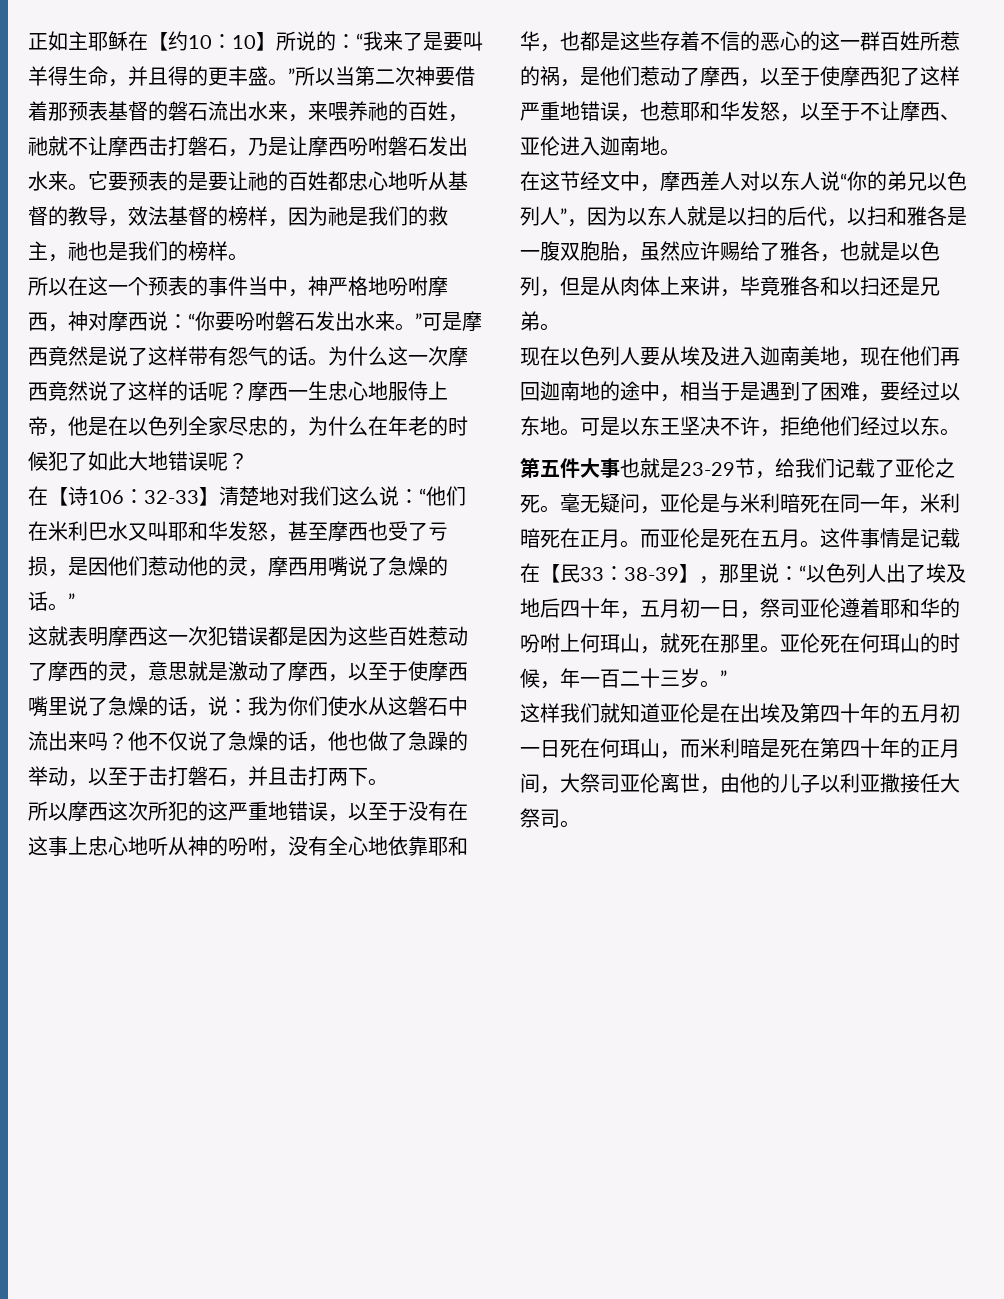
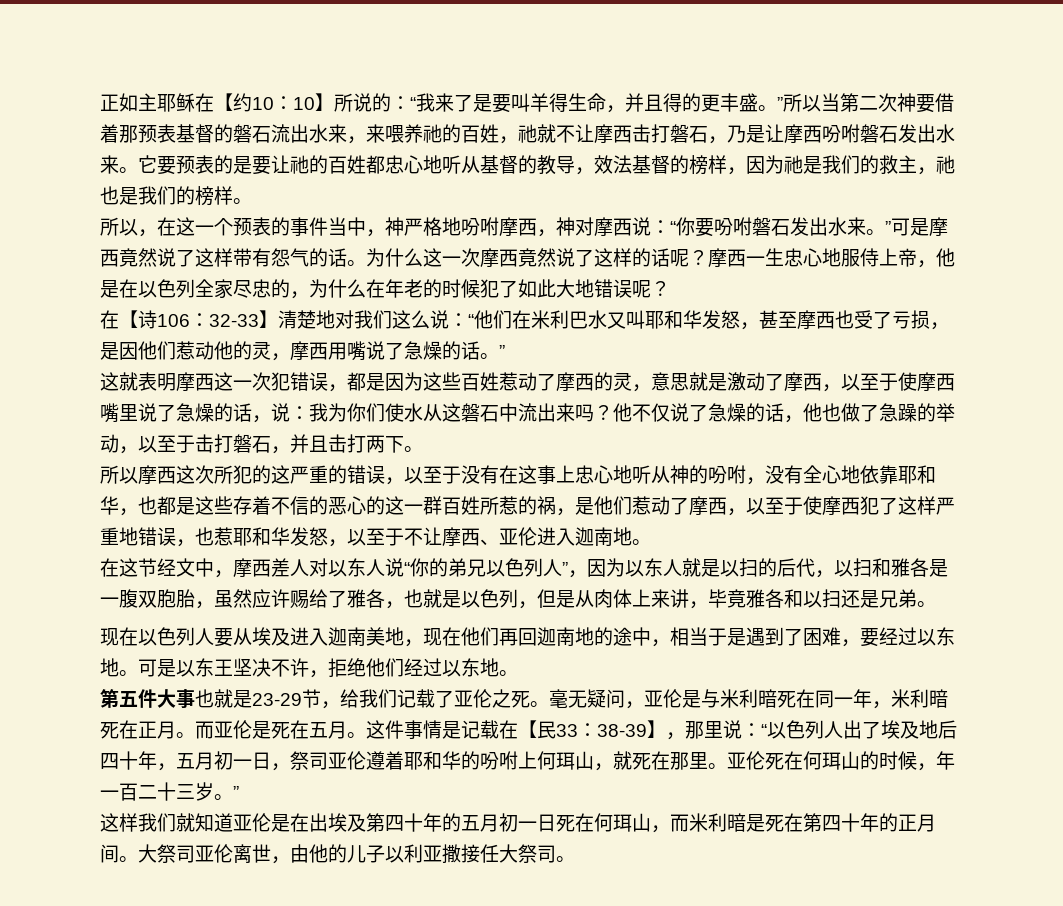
- 所以在这一个预表的事件当中，神严格地吩咐摩西，神对摩西说：“你要吩咐磐石发出水来。”可是摩西竟然是说了这样带有怨气的话。
+ 所以，在这一个预表的事件当中，神严格地吩咐摩西，神对摩西说：“你要吩咐磐石发出水来。”可是摩西竟然说了这样带有怨气的话。
- 这就表明摩西这一次犯错误都是因为这些百姓惹动了摩西的灵，意思就是激动了摩西，以至于使摩西嘴里说了急燥的话，说：我为你们使水从这磐石中流出来吗？
+ 这就表明摩西这一次犯错误，都是因为这些百姓惹动了摩西的灵，意思就是激动了摩西，以至于使摩西嘴里说了急燥的话，说：我为你们使水从这磐石中流出来吗？
- 所以摩西这次所犯的这严重地错误，以至于没有在这事上忠心地听从神的吩咐，没有全心地依靠耶和华，也都是这些存着不信的恶心的这一群百姓所惹的祸，是他们惹动了摩西，以至于使摩西犯了这样严重地错误，也惹耶和华发怒，以至于不让摩西、亚伦进入迦南地。
+ 所以摩西这次所犯的这严重的错误，以至于没有在这事上忠心地听从神的吩咐，没有全心地依靠耶和华，也都是这些存着不信的恶心的这一群百姓所惹的祸，是他们惹动了摩西，以至于使摩西犯了这样严重地错误，也惹耶和华发怒，以至于不让摩西、亚伦进入迦南地。
- 可是以东王坚决不许，拒绝他们经过以东。
+ 可是以东王坚决不许，拒绝他们经过以东地。
- 这样我们就知道亚伦是在出埃及第四十年的五月初一日死在何珥山，而米利暗是死在第四十年的正月间，大祭司亚伦离世，由他的儿子以利亚撒接任大祭司。
+ 这样我们就知道亚伦是在出埃及第四十年的五月初一日死在何珥山，而米利暗是死在第四十年的正月间。大祭司亚伦离世，由他的儿子以利亚撒接任大祭司。

